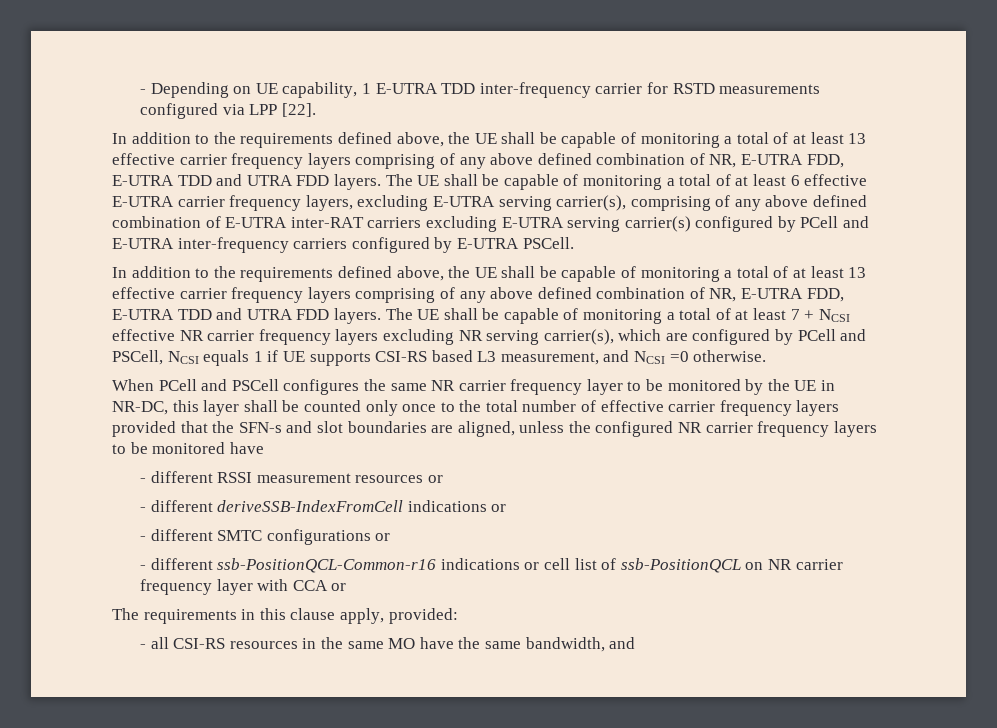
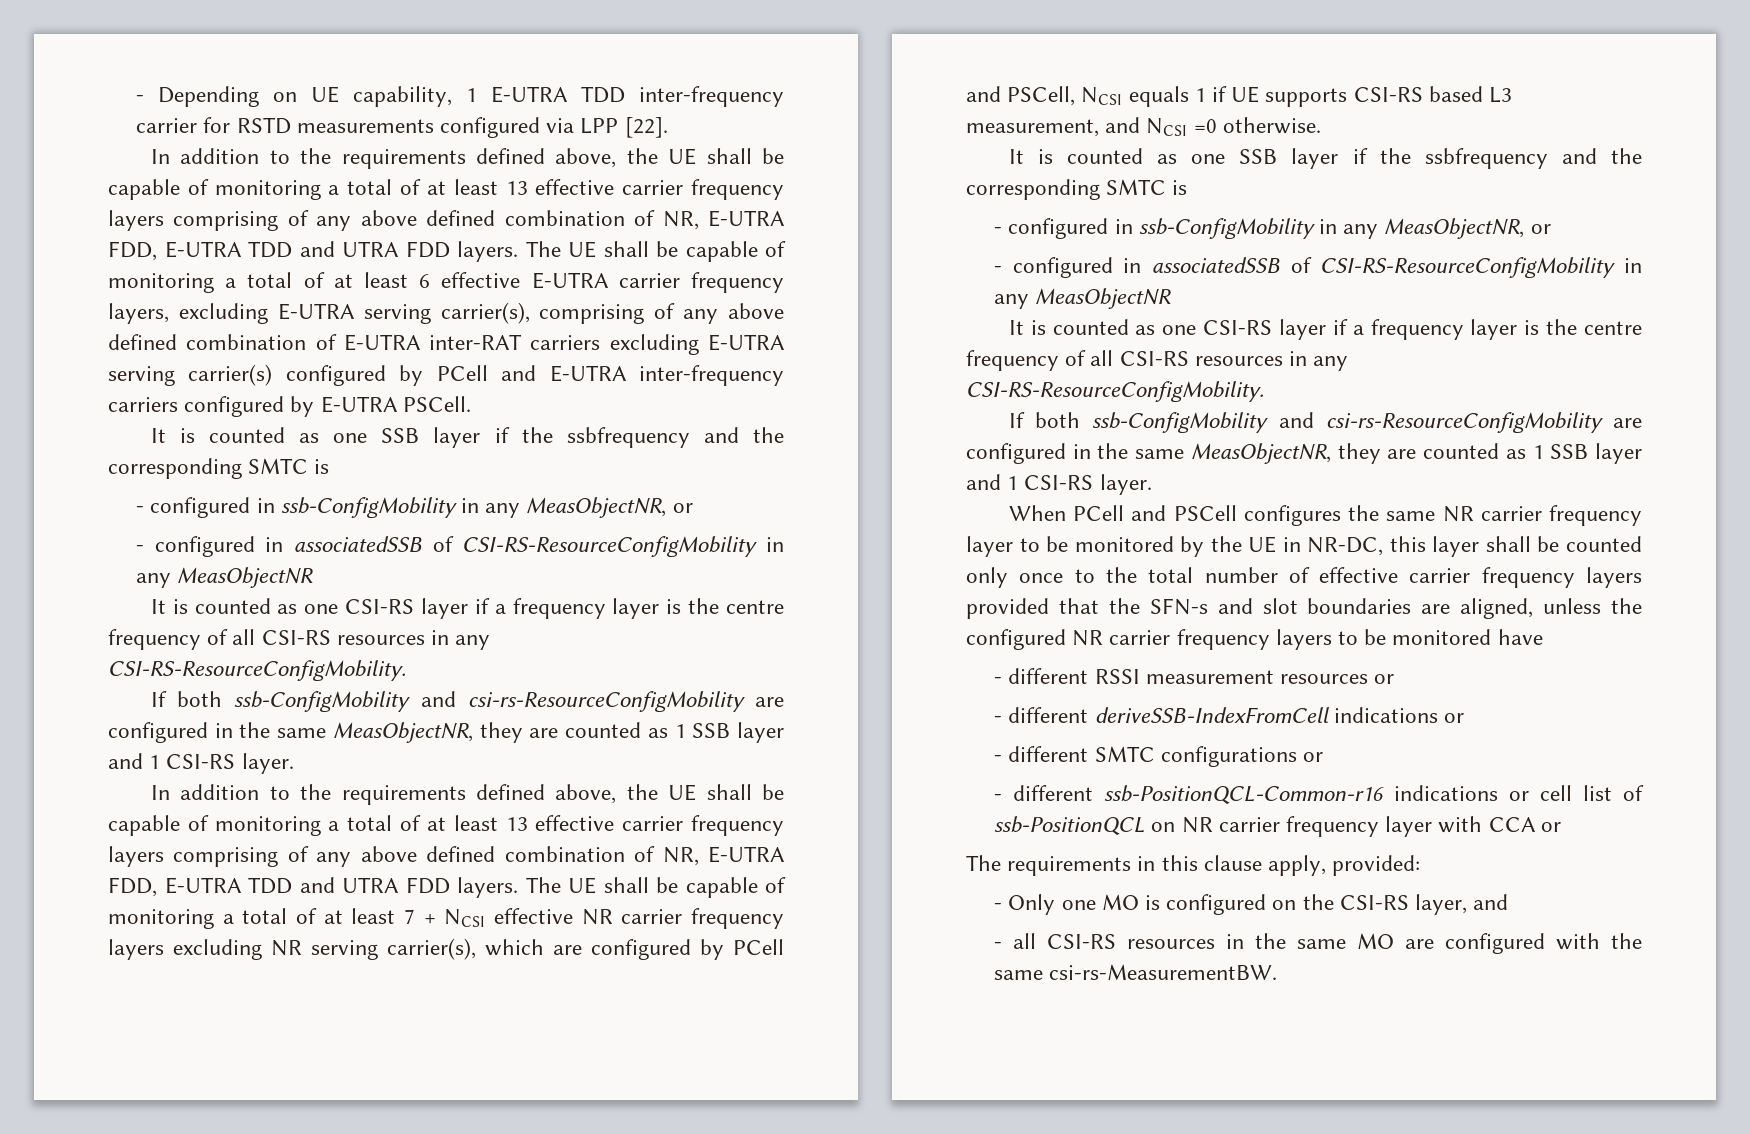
  The UE shall be capable of monitoring a total of at least 6 effective E-UTRA carrier frequency layers, excluding E-UTRA serving carrier(s), comprising of any above defined combination of E-UTRA inter-RAT carriers excluding E-UTRA serving carrier(s) configured by PCell and E-UTRA inter-frequency carriers configured by E-UTRA PSCell.
+ It is counted as one SSB layer if the ssbfrequency and the corresponding SMTC is
+ - configured in ssb-ConfigMobility in any MeasObjectNR, or
+ - configured in associatedSSB of CSI-RS-ResourceConfigMobility in any MeasObjectNR
+ It is counted as one CSI-RS layer if a frequency layer is the centre frequency of all CSI-RS resources in any CSI-RS-ResourceConfigMobility.
+ If both ssb-ConfigMobility and csi-rs-ResourceConfigMobility are configured in the same MeasObjectNR, they are counted as 1 SSB layer and 1 CSI-RS layer.
  The UE shall be capable of monitoring a total of at least 7 + NCSI effective NR carrier frequency layers excluding NR serving carrier(s), which are configured by PCell and PSCell, NCSI equals 1 if UE supports CSI-RS based L3 measurement, and NCSI =0 otherwise.
+ It is counted as one SSB layer if the ssbfrequency and the corresponding SMTC is
+ - configured in ssb-ConfigMobility in any MeasObjectNR, or
+ - configured in associatedSSB of CSI-RS-ResourceConfigMobility in any MeasObjectNR
+ It is counted as one CSI-RS layer if a frequency layer is the centre frequency of all CSI-RS resources in any CSI-RS-ResourceConfigMobility.
+ If both ssb-ConfigMobility and csi-rs-ResourceConfigMobility are configured in the same MeasObjectNR, they are counted as 1 SSB layer and 1 CSI-RS layer.
+ - Only one MO is configured on the CSI-RS layer, and
- - all CSI-RS resources in the same MO have the same bandwidth, and
+ - all CSI-RS resources in the same MO are configured with the same csi-rs-MeasurementBW.

